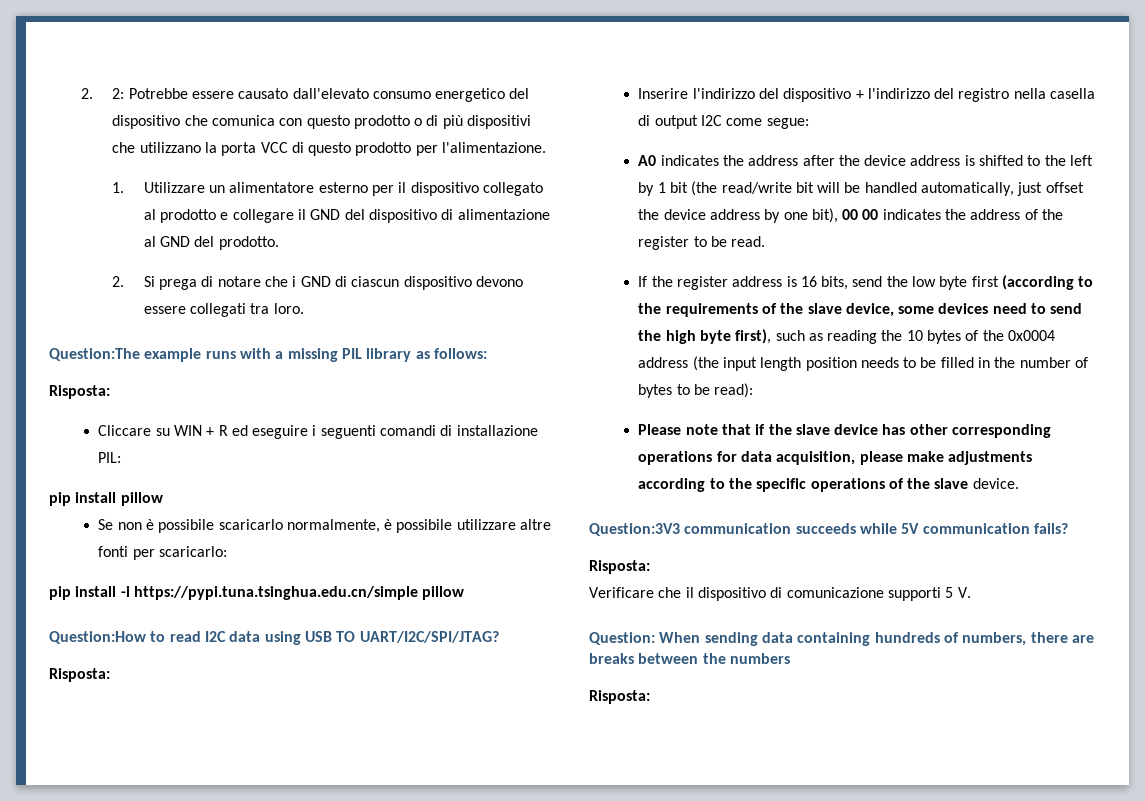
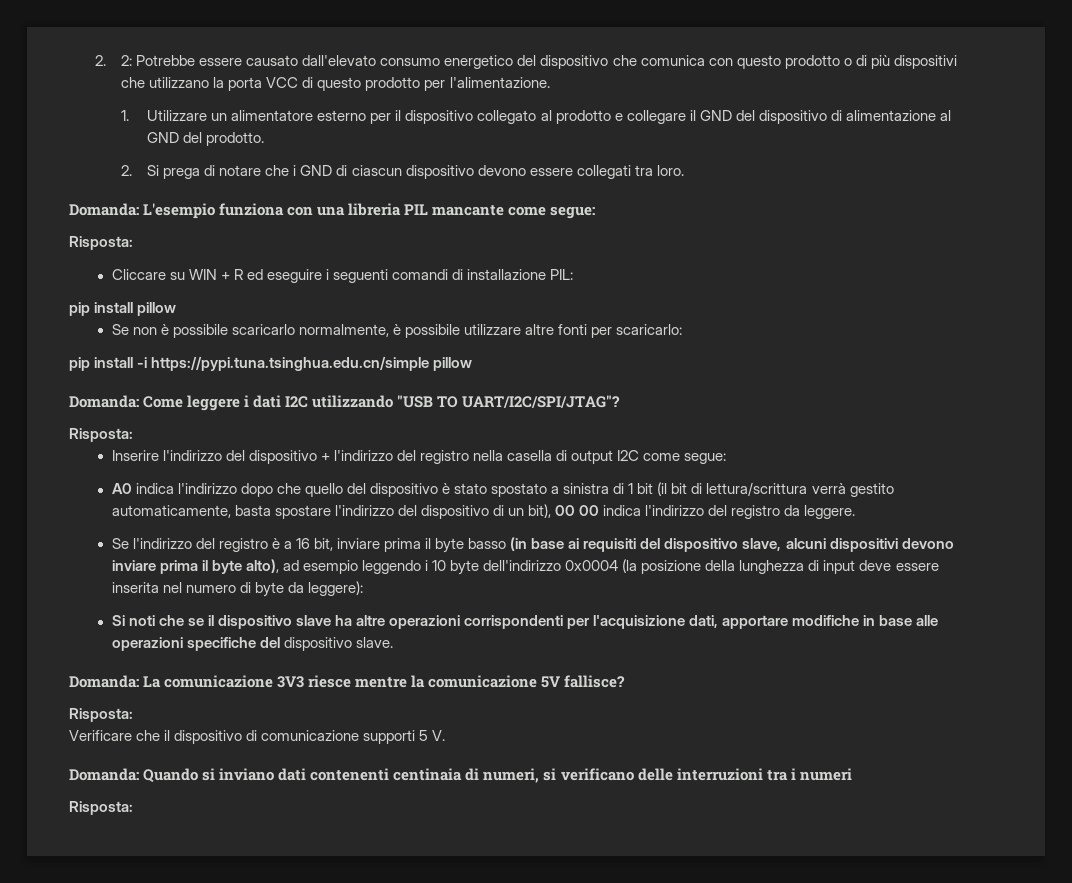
- Question:The example runs with a missing PIL library as follows:
+ Domanda: L'esempio funziona con una libreria PIL mancante come segue:
- Question:How to read I2C data using USB TO UART/I2C/SPI/JTAG?
+ Domanda: Come leggere i dati I2C utilizzando "USB TO UART/I2C/SPI/JTAG"?
- A0 indicates the address after the device address is shifted to the left by 1 bit (the read/write bit will be handled automatically, just offset the device address by one bit), 00 00 indicates the address of the register to be read.
- If the register address is 16 bits, send the low byte first (according to the requirements of the slave device, some devices need to send the high byte first), such as reading the 10 bytes of the 0x0004 address (the input length position needs to be filled in the number of bytes to be read):
- Please note that if the slave device has other corresponding operations for data acquisition, please make adjustments according to the specific operations of the slave device.
- Question:3V3 communication succeeds while 5V communication fails?
+ A0 indica l'indirizzo dopo che quello del dispositivo è stato spostato a sinistra di 1 bit (il bit di lettura/scrittura verrà gestito automaticamente, basta spostare l'indirizzo del dispositivo di un bit), 00 00 indica l'indirizzo del registro da leggere.
+ Se l'indirizzo del registro è a 16 bit, inviare prima il byte basso (in base ai requisiti del dispositivo slave, alcuni dispositivi devono inviare prima il byte alto), ad esempio leggendo i 10 byte dell'indirizzo 0x0004 (la posizione della lunghezza di input deve essere inserita nel numero di byte da leggere):
+ Si noti che se il dispositivo slave ha altre operazioni corrispondenti per l'acquisizione dati, apportare modifiche in base alle operazioni specifiche del dispositivo slave.
+ Domanda: La comunicazione 3V3 riesce mentre la comunicazione 5V fallisce?
- Question: When sending data containing hundreds of numbers, there are breaks between the numbers
+ Domanda: Quando si inviano dati contenenti centinaia di numeri, si verificano delle interruzioni tra i numeri

